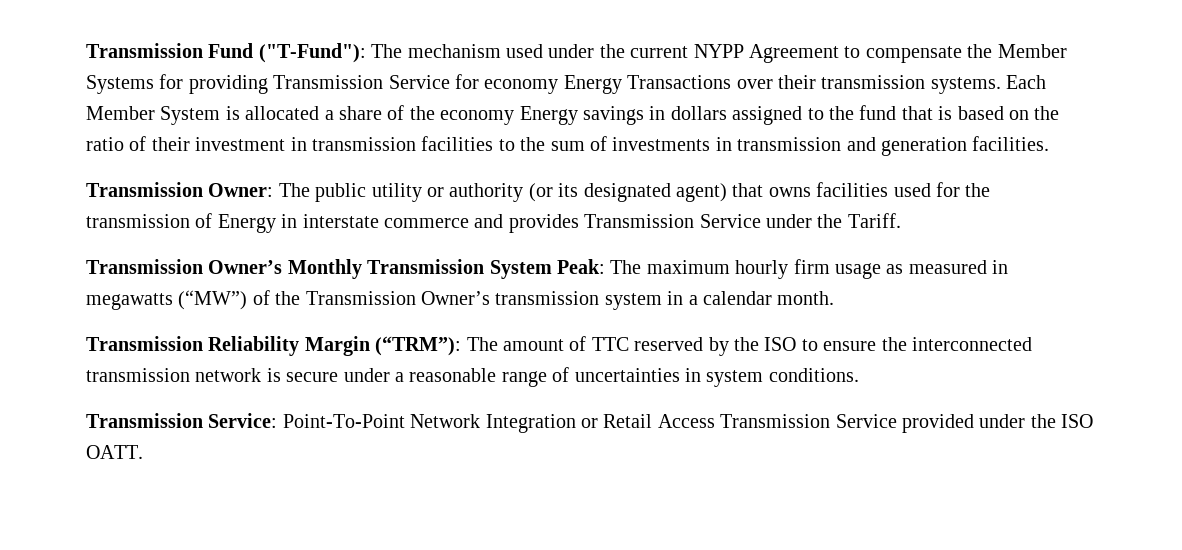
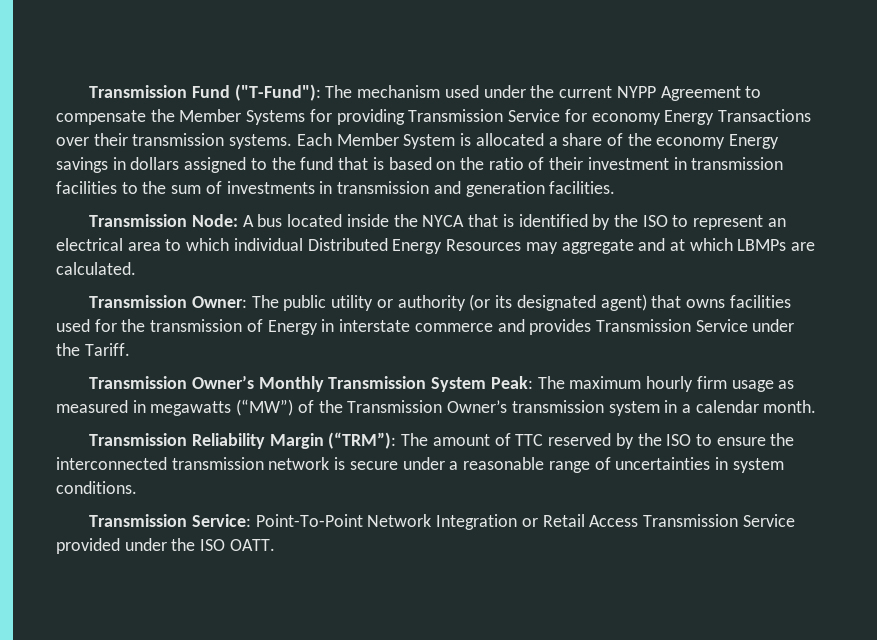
+ Transmission Node: A bus located inside the NYCA that is identified by the ISO to represent an electrical area to which individual Distributed Energy Resources may aggregate and at which LBMPs are calculated.

